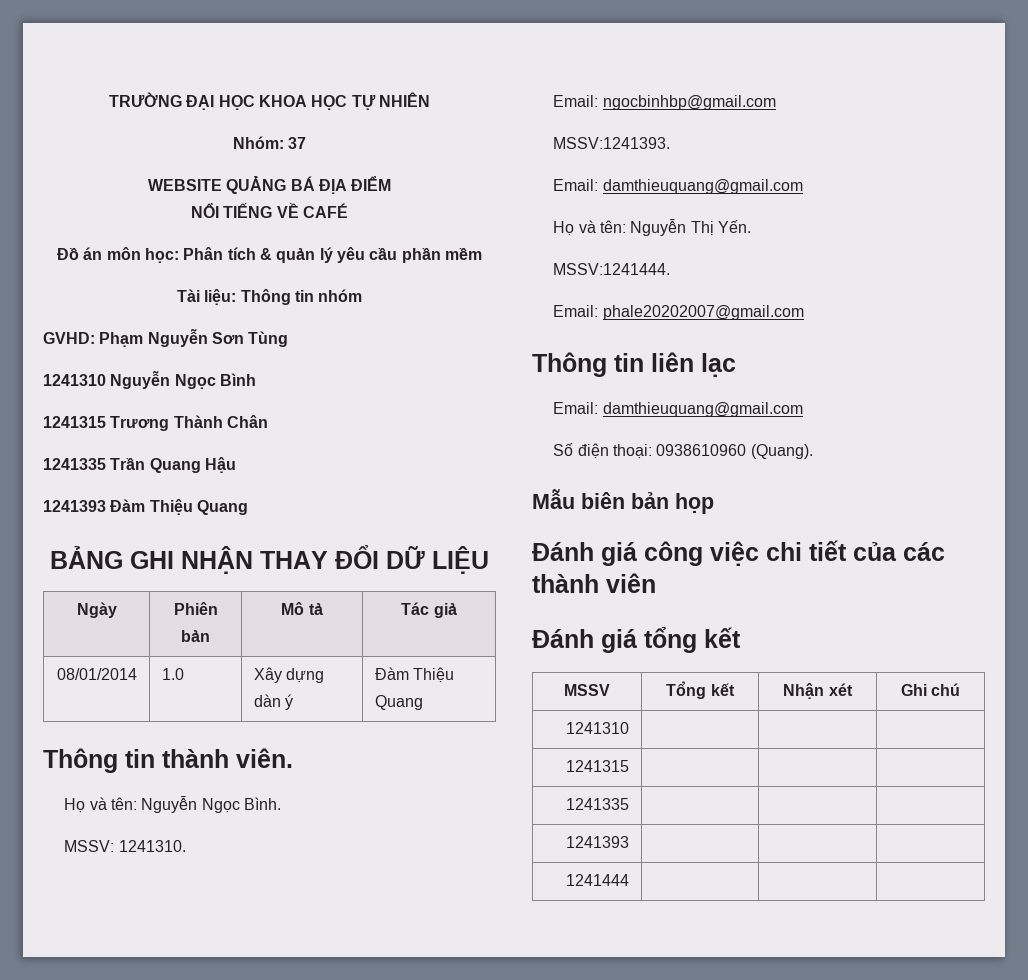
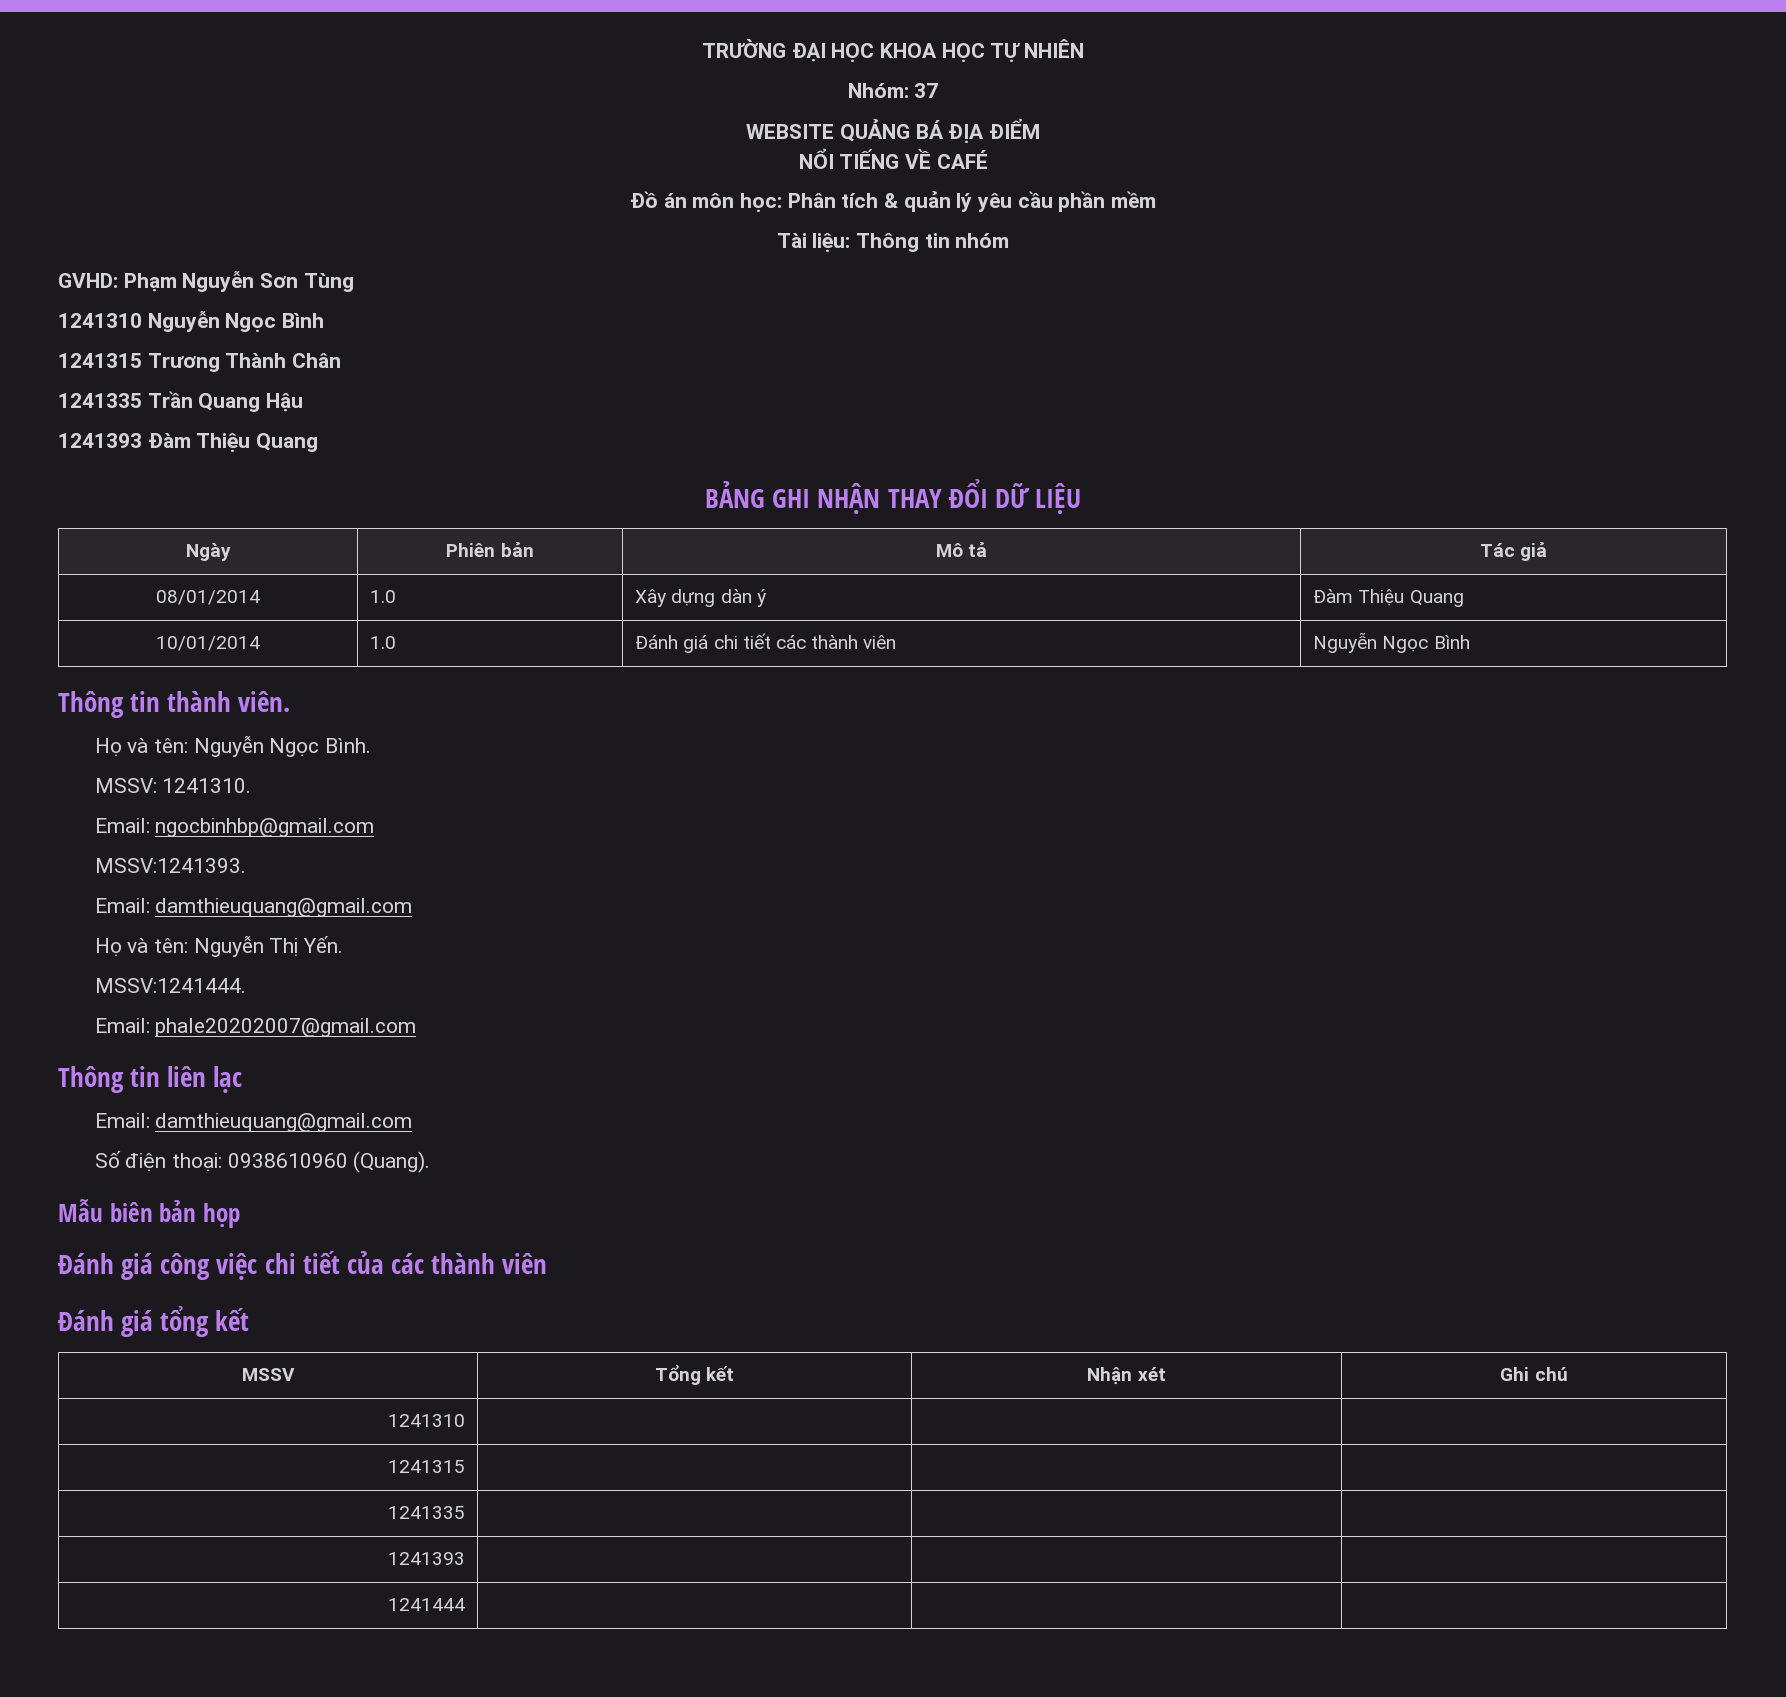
+ 10/01/2014 | 1.0 | Đánh giá chi tiết các thành viên | Nguyễn Ngọc Bình

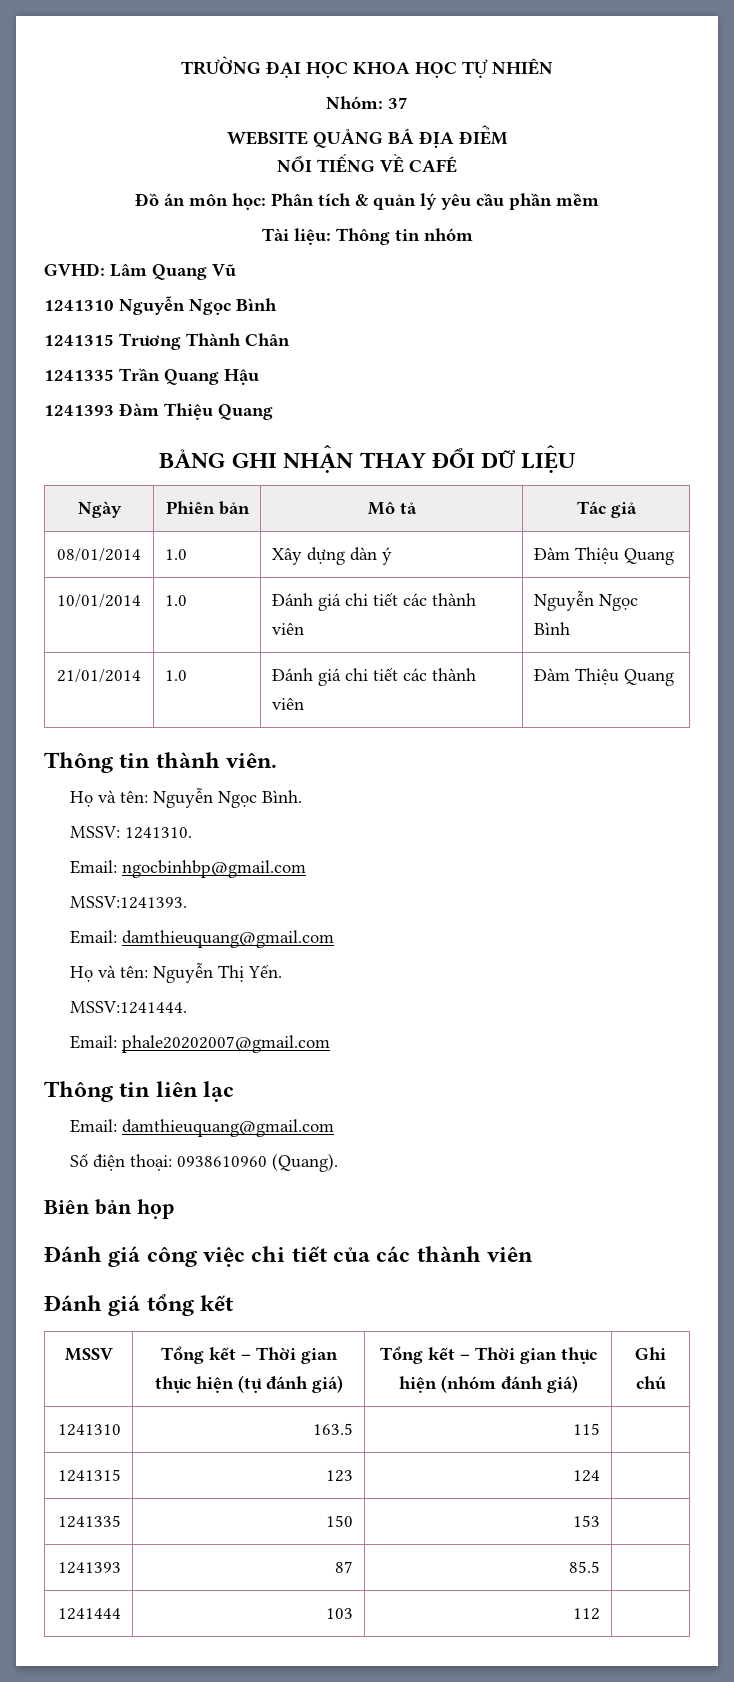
- GVHD: Phạm Nguyễn Sơn Tùng
+ GVHD: Lâm Quang Vũ
+ 21/01/2014 | 1.0 | Đánh giá chi tiết các thành viên | Đàm Thiệu Quang
- Mẫu biên bản họp
+ Biên bản họp
- MSSV | Tổng kết | Nhận xét | Ghi chú
+ MSSV | Tổng kết – Thời gian thực hiện (tự đánh giá) | Tổng kết – Thời gian thực hiện (nhóm đánh giá) | Ghi chú
- 1241310 | | |
+ 1241310 | 163.5 | 115 |
- 1241315 | | |
+ 1241315 | 123 | 124 |
- 1241335 | | |
+ 1241335 | 150 | 153 |
- 1241393 | | |
+ 1241393 | 87 | 85.5 |
- 1241444 | | |
+ 1241444 | 103 | 112 |

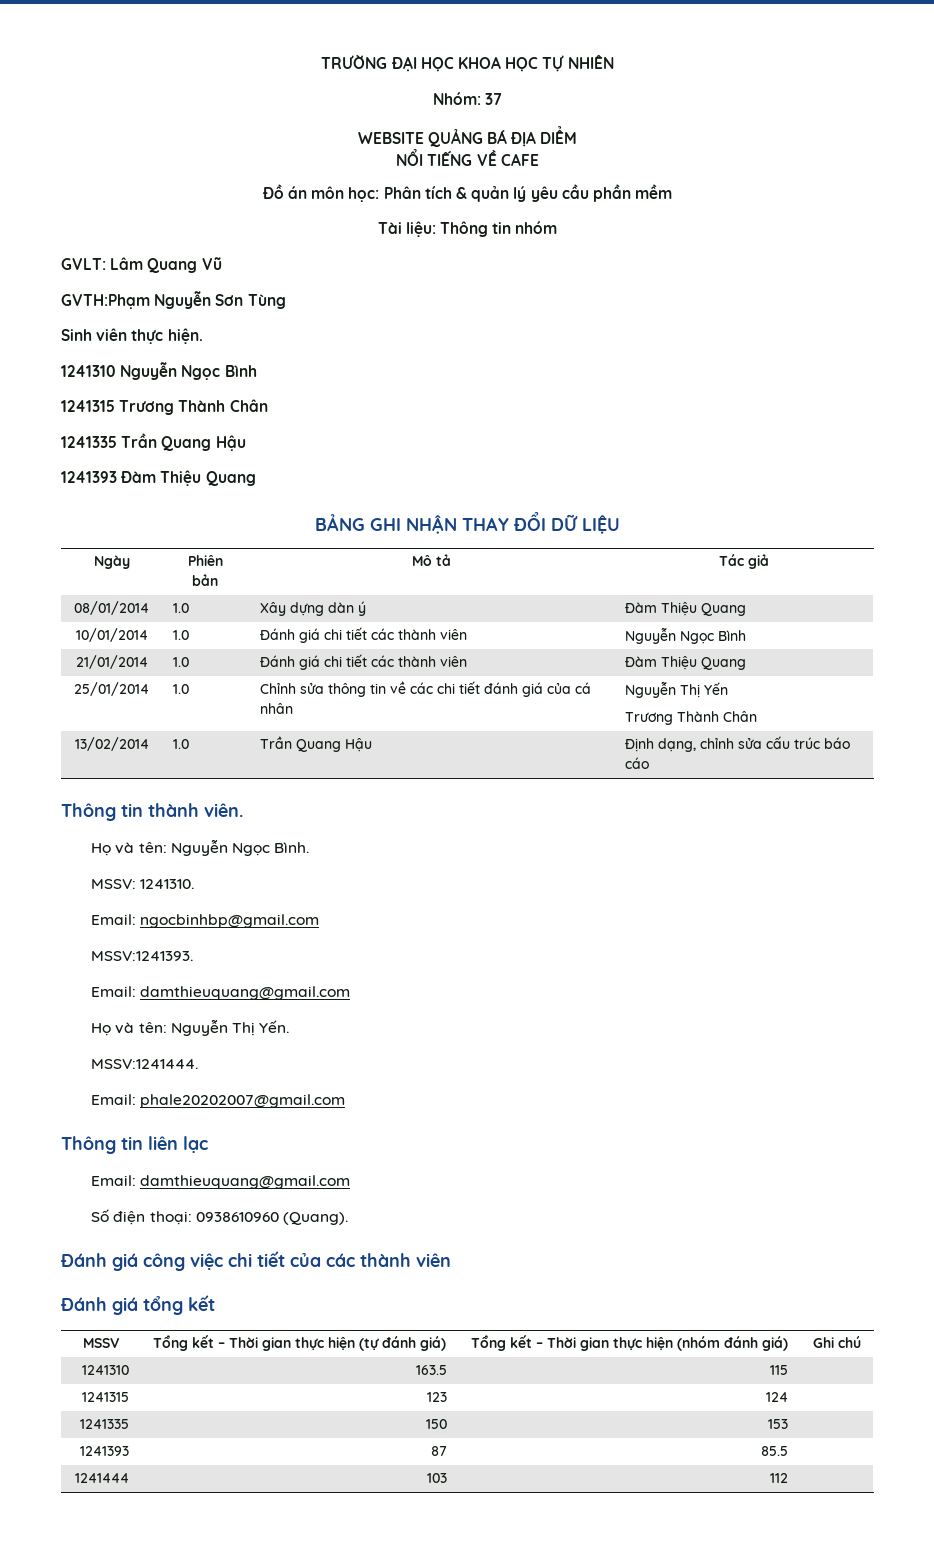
- WEBSITE QUẢNG BÁ ĐỊA ĐIỂM
+ WEBSITE QUẢNG BÁ ĐỊA DIỂM
- NỔI TIẾNG VỀ CAFÉ
+ NỔI TIẾNG VỀ CAFE
- GVHD: Lâm Quang Vũ
+ GVLT: Lâm Quang Vũ
+ GVTH:Phạm Nguyễn Sơn Tùng
+ Sinh viên thực hiện.
+ 25/01/2014 | 1.0 | Chỉnh sửa thông tin về các chi tiết đánh giá của cá nhân | Nguyễn Thị Yến
+ Trương Thành Chân
+ 13/02/2014 | 1.0 | Trần Quang Hậu | Định dạng, chỉnh sửa cấu trúc báo cáo
- Biên bản họp

